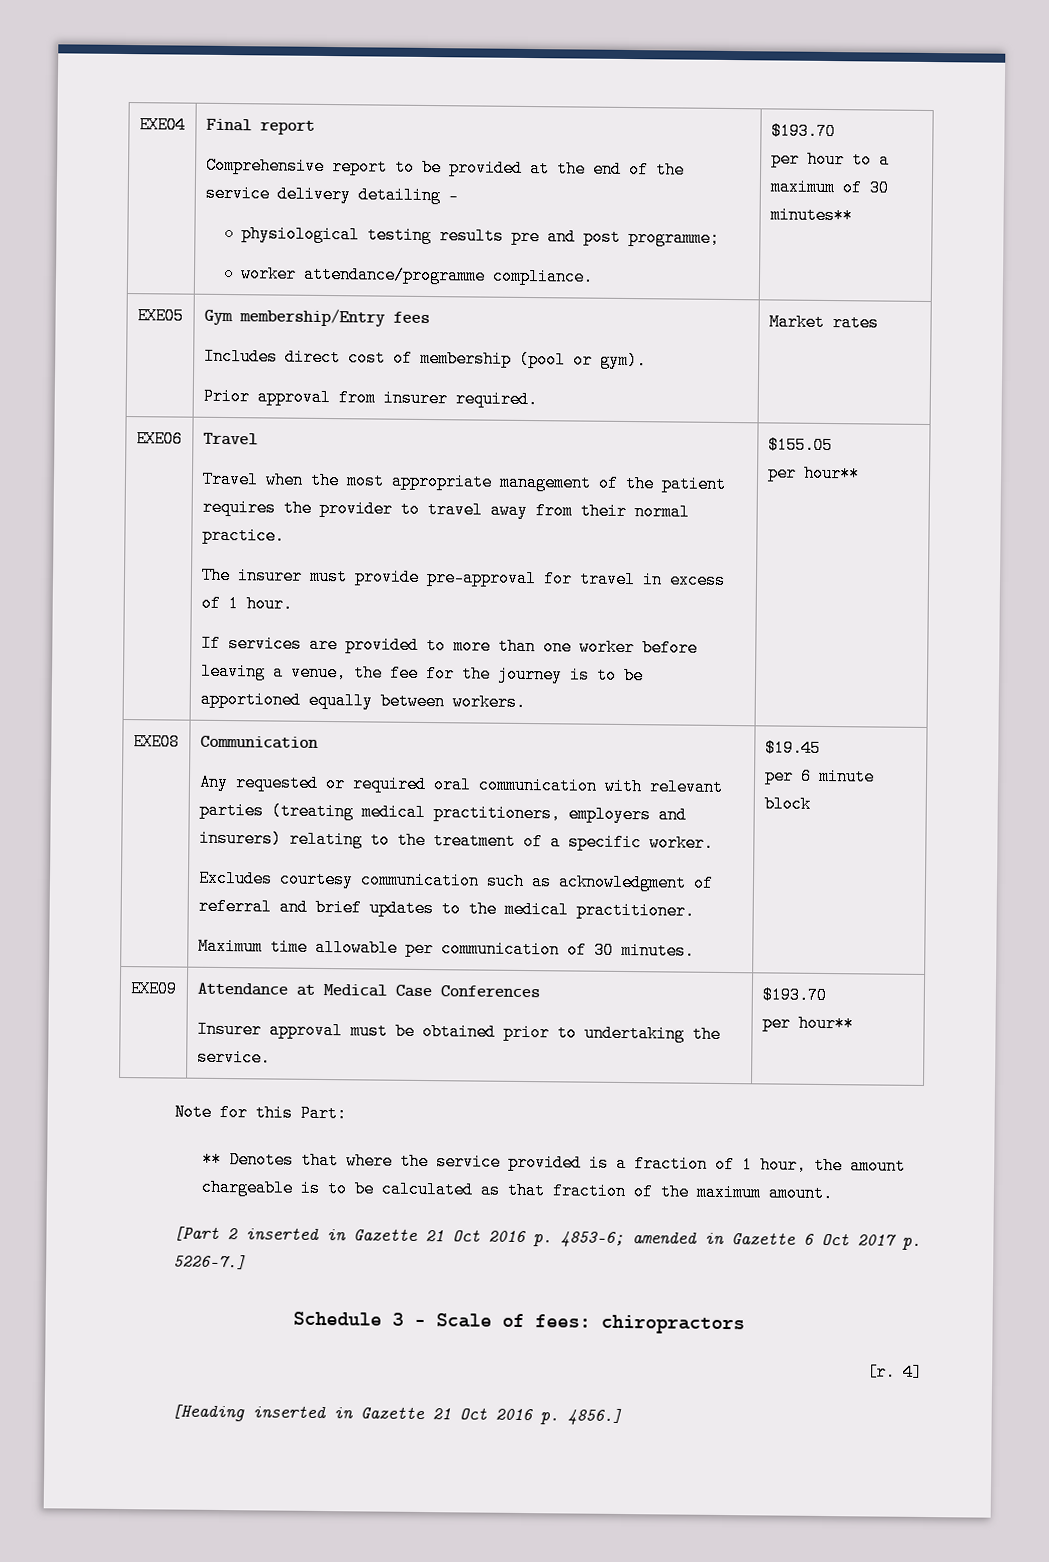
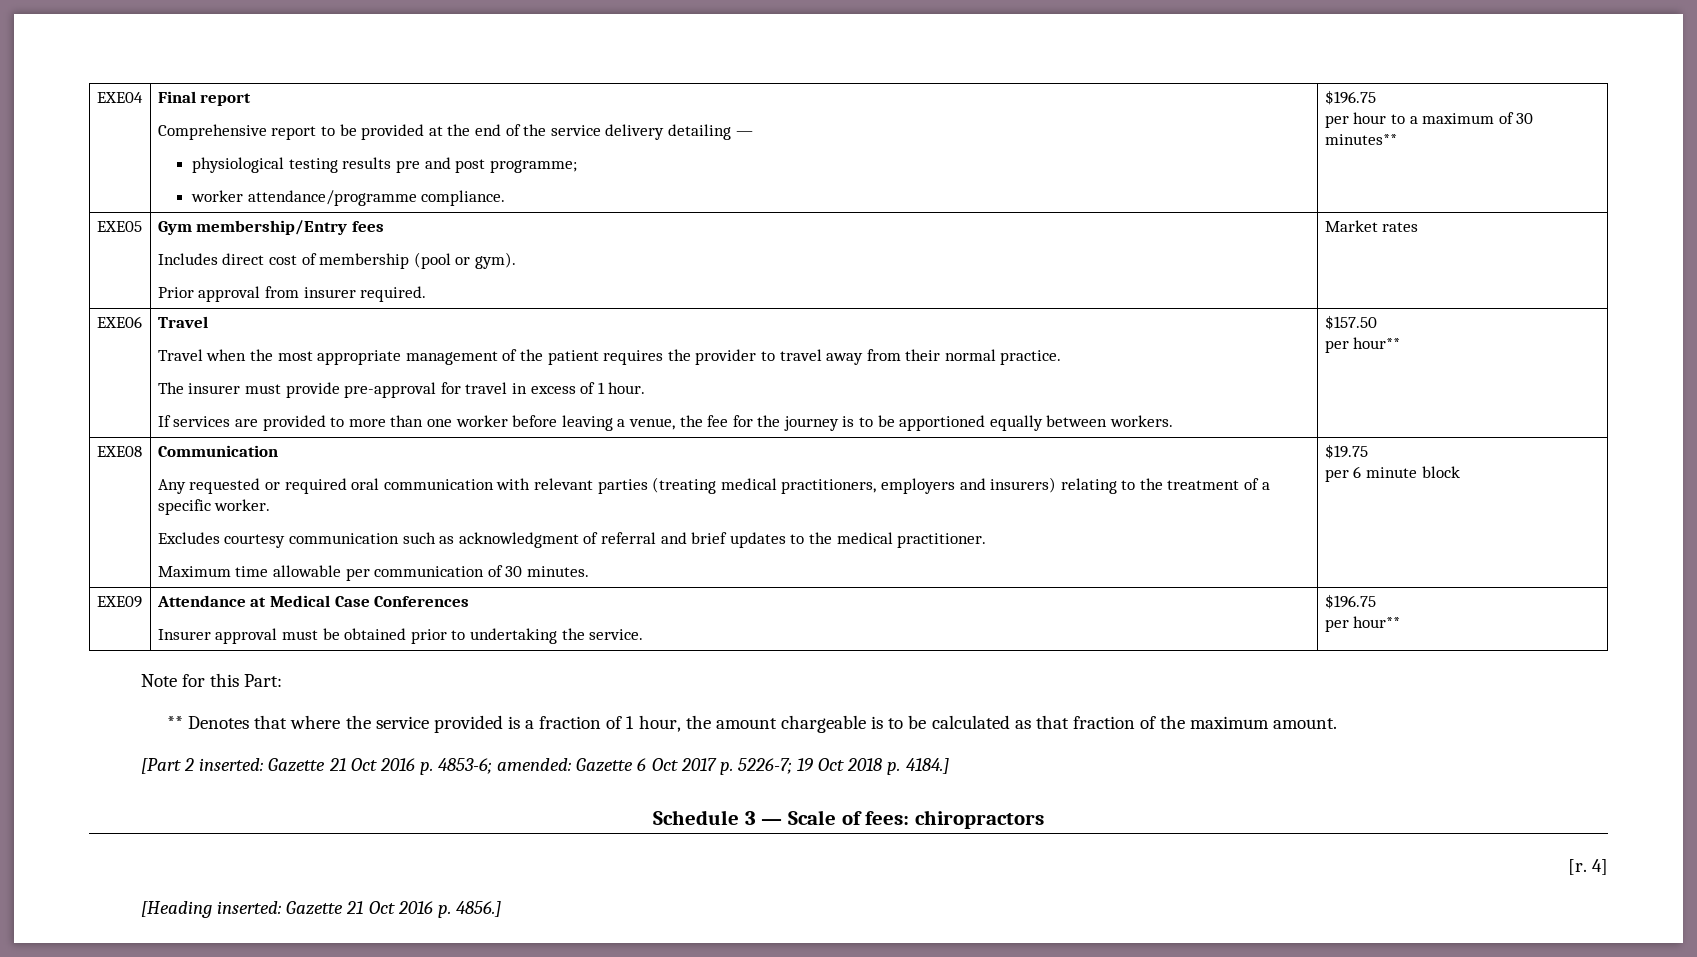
  EXE04 | Final report
  Comprehensive report to be provided at the end of the service delivery detailing —
  physiological testing results pre and post programme;
- worker attendance/programme compliance. | $193.70
+ worker attendance/programme compliance. | $196.75
- $155.05
+ $157.50
- $19.45
+ $19.75
  EXE09 | Attendance at Medical Case Conferences
- Insurer approval must be obtained prior to undertaking the service. | $193.70
+ Insurer approval must be obtained prior to undertaking the service. | $196.75
- [Part 2 inserted in Gazette 21 Oct 2016 p. 4853-6; amended in Gazette 6 Oct 2017 p. 5226-7.]
+ [Part 2 inserted: Gazette 21 Oct 2016 p. 4853-6; amended: Gazette 6 Oct 2017 p. 5226-7; 19 Oct 2018 p. 4184.]
- [Heading inserted in Gazette 21 Oct 2016 p. 4856.]
+ [Heading inserted: Gazette 21 Oct 2016 p. 4856.]

